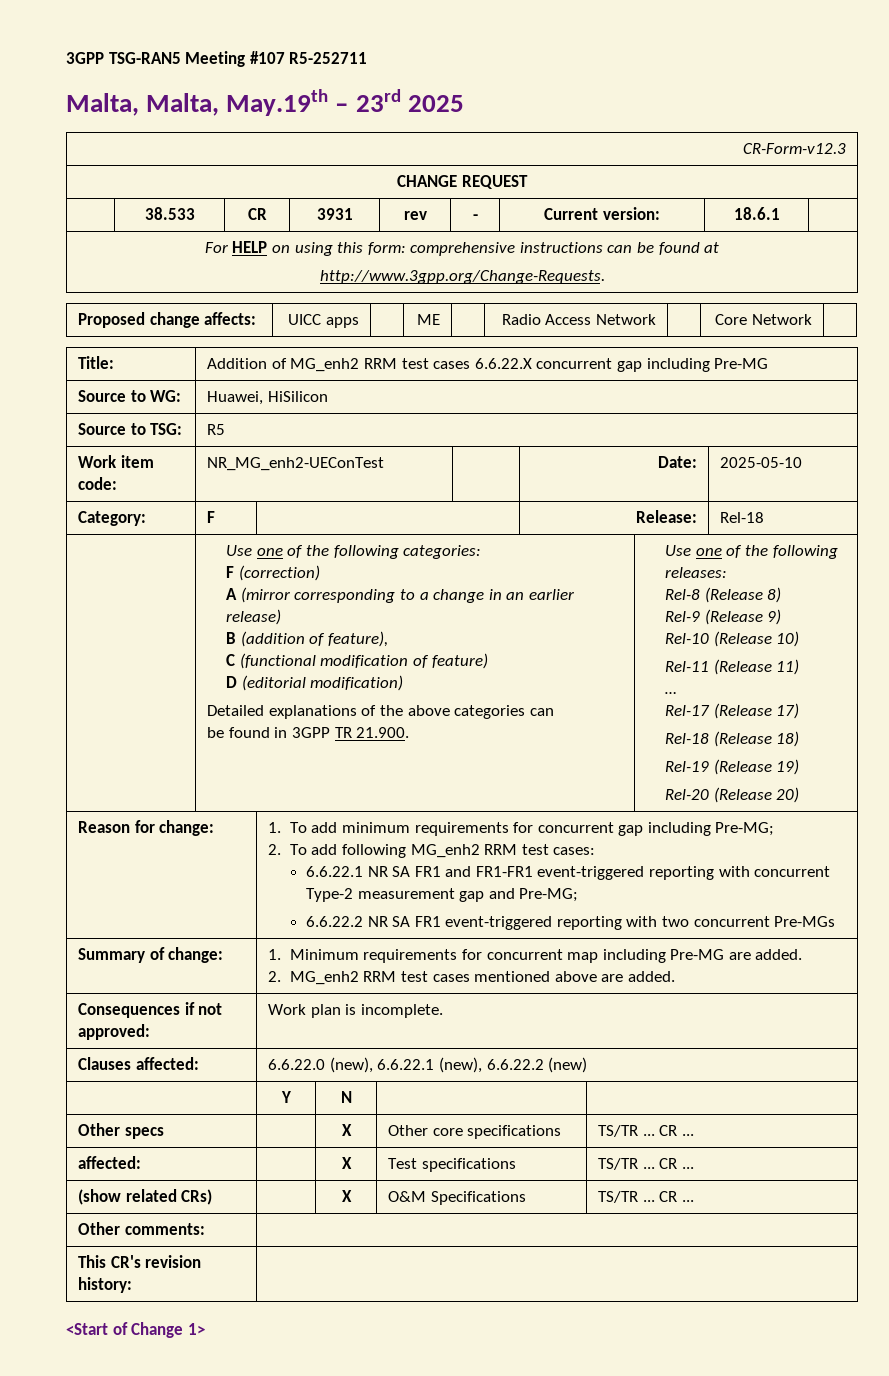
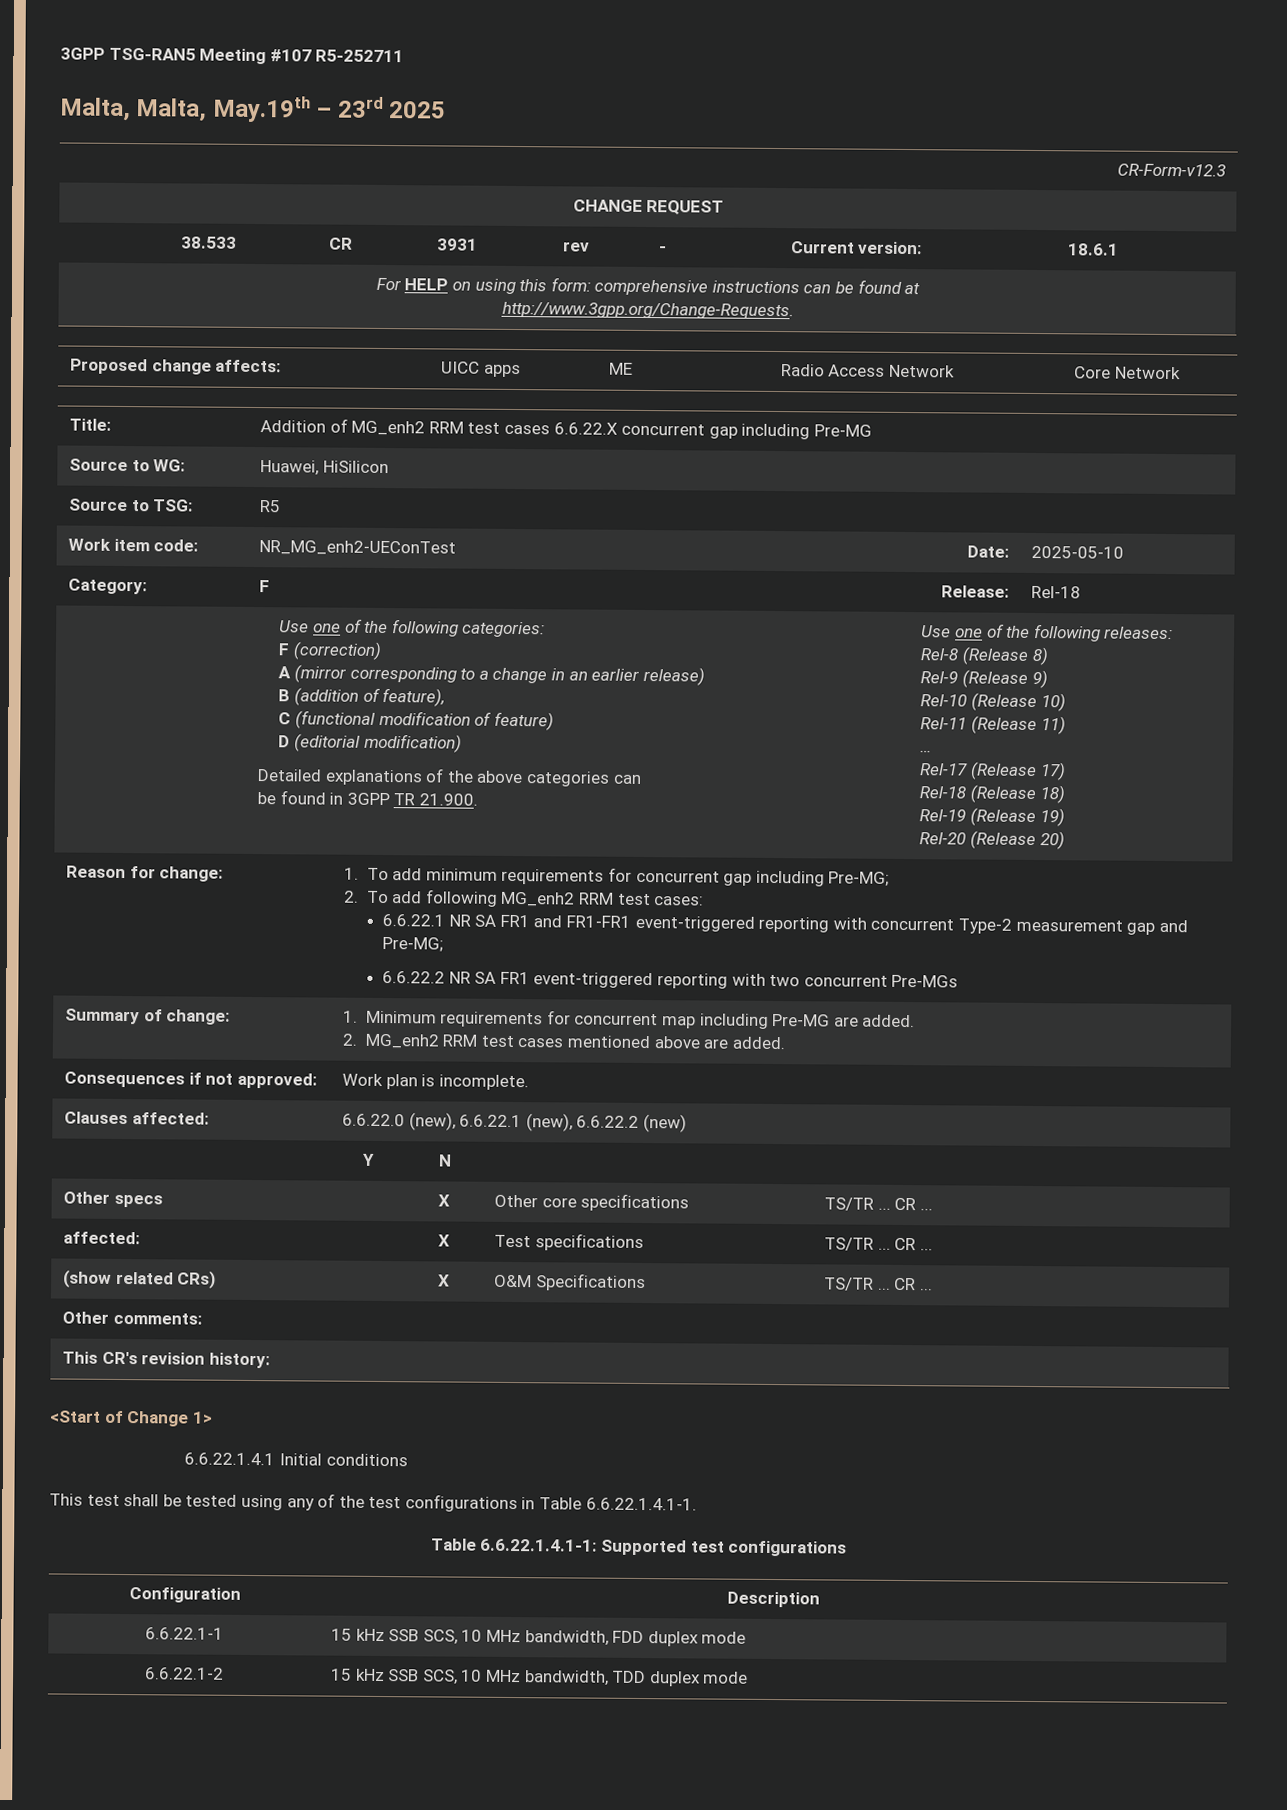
+ 6.6.22.1.4.1 Initial conditions
+ This test shall be tested using any of the test configurations in Table 6.6.22.1.4.1-1.
+ Table 6.6.22.1.4.1-1: Supported test configurations
+ Configuration | Description
+ 6.6.22.1-1 | 15 kHz SSB SCS, 10 MHz bandwidth, FDD duplex mode
+ 6.6.22.1-2 | 15 kHz SSB SCS, 10 MHz bandwidth, TDD duplex mode

